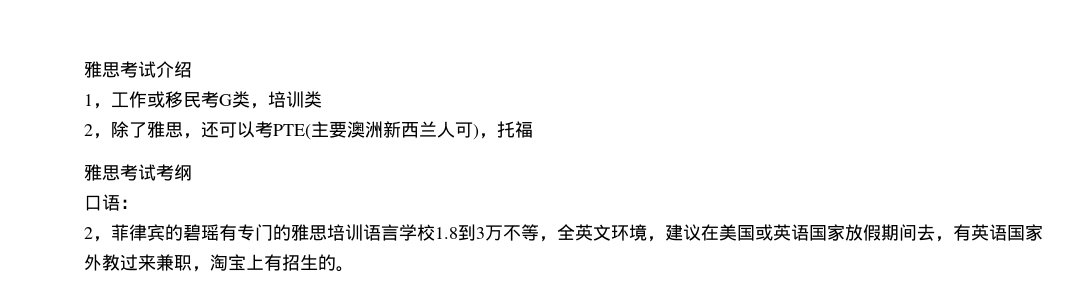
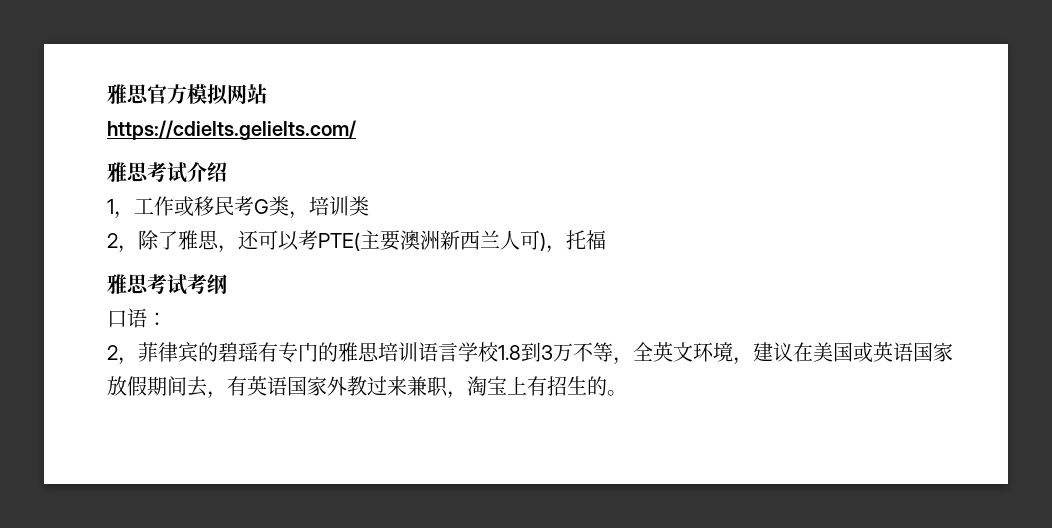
+ 雅思官方模拟网站
+ https://cdielts.gelielts.com/

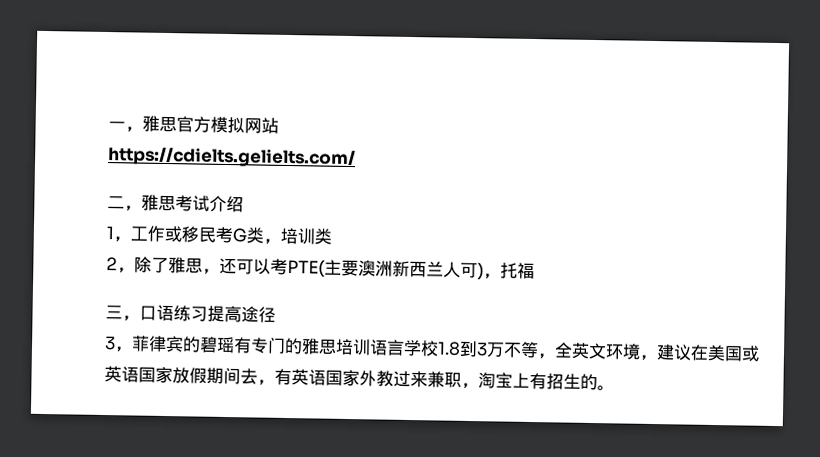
- 雅思官方模拟网站
+ 一，雅思官方模拟网站
- 雅思考试介绍
+ 二，雅思考试介绍
- 雅思考试考纲
- 口语：
- 2，菲律宾的碧瑶有专门的雅思培训语言学校1.8到3万不等，全英文环境，建议在美国或英语国家放假期间去，有英语国家外教过来兼职，淘宝上有招生的。
+ 三，口语练习提高途径
+ 3，菲律宾的碧瑶有专门的雅思培训语言学校1.8到3万不等，全英文环境，建议在美国或英语国家放假期间去，有英语国家外教过来兼职，淘宝上有招生的。

